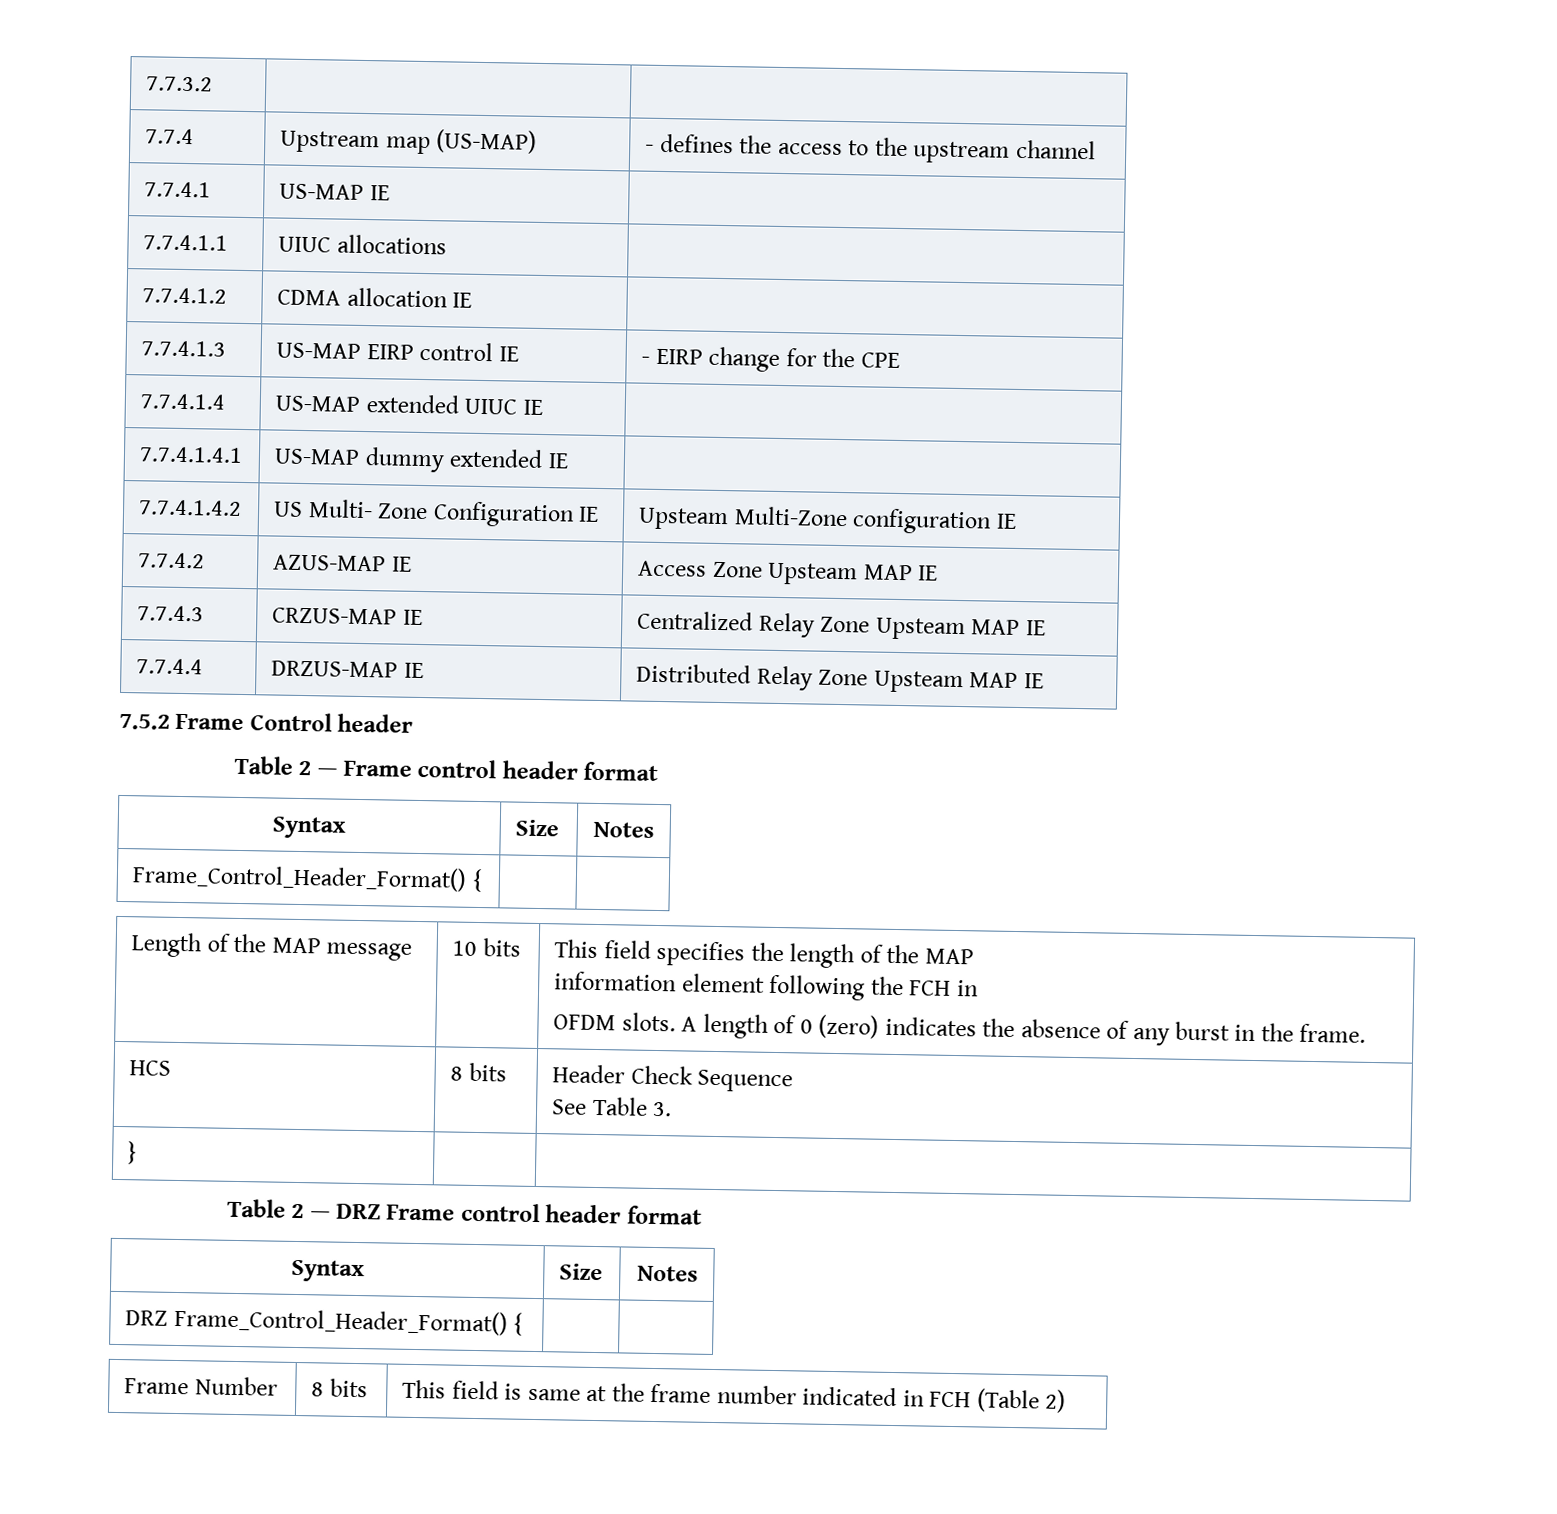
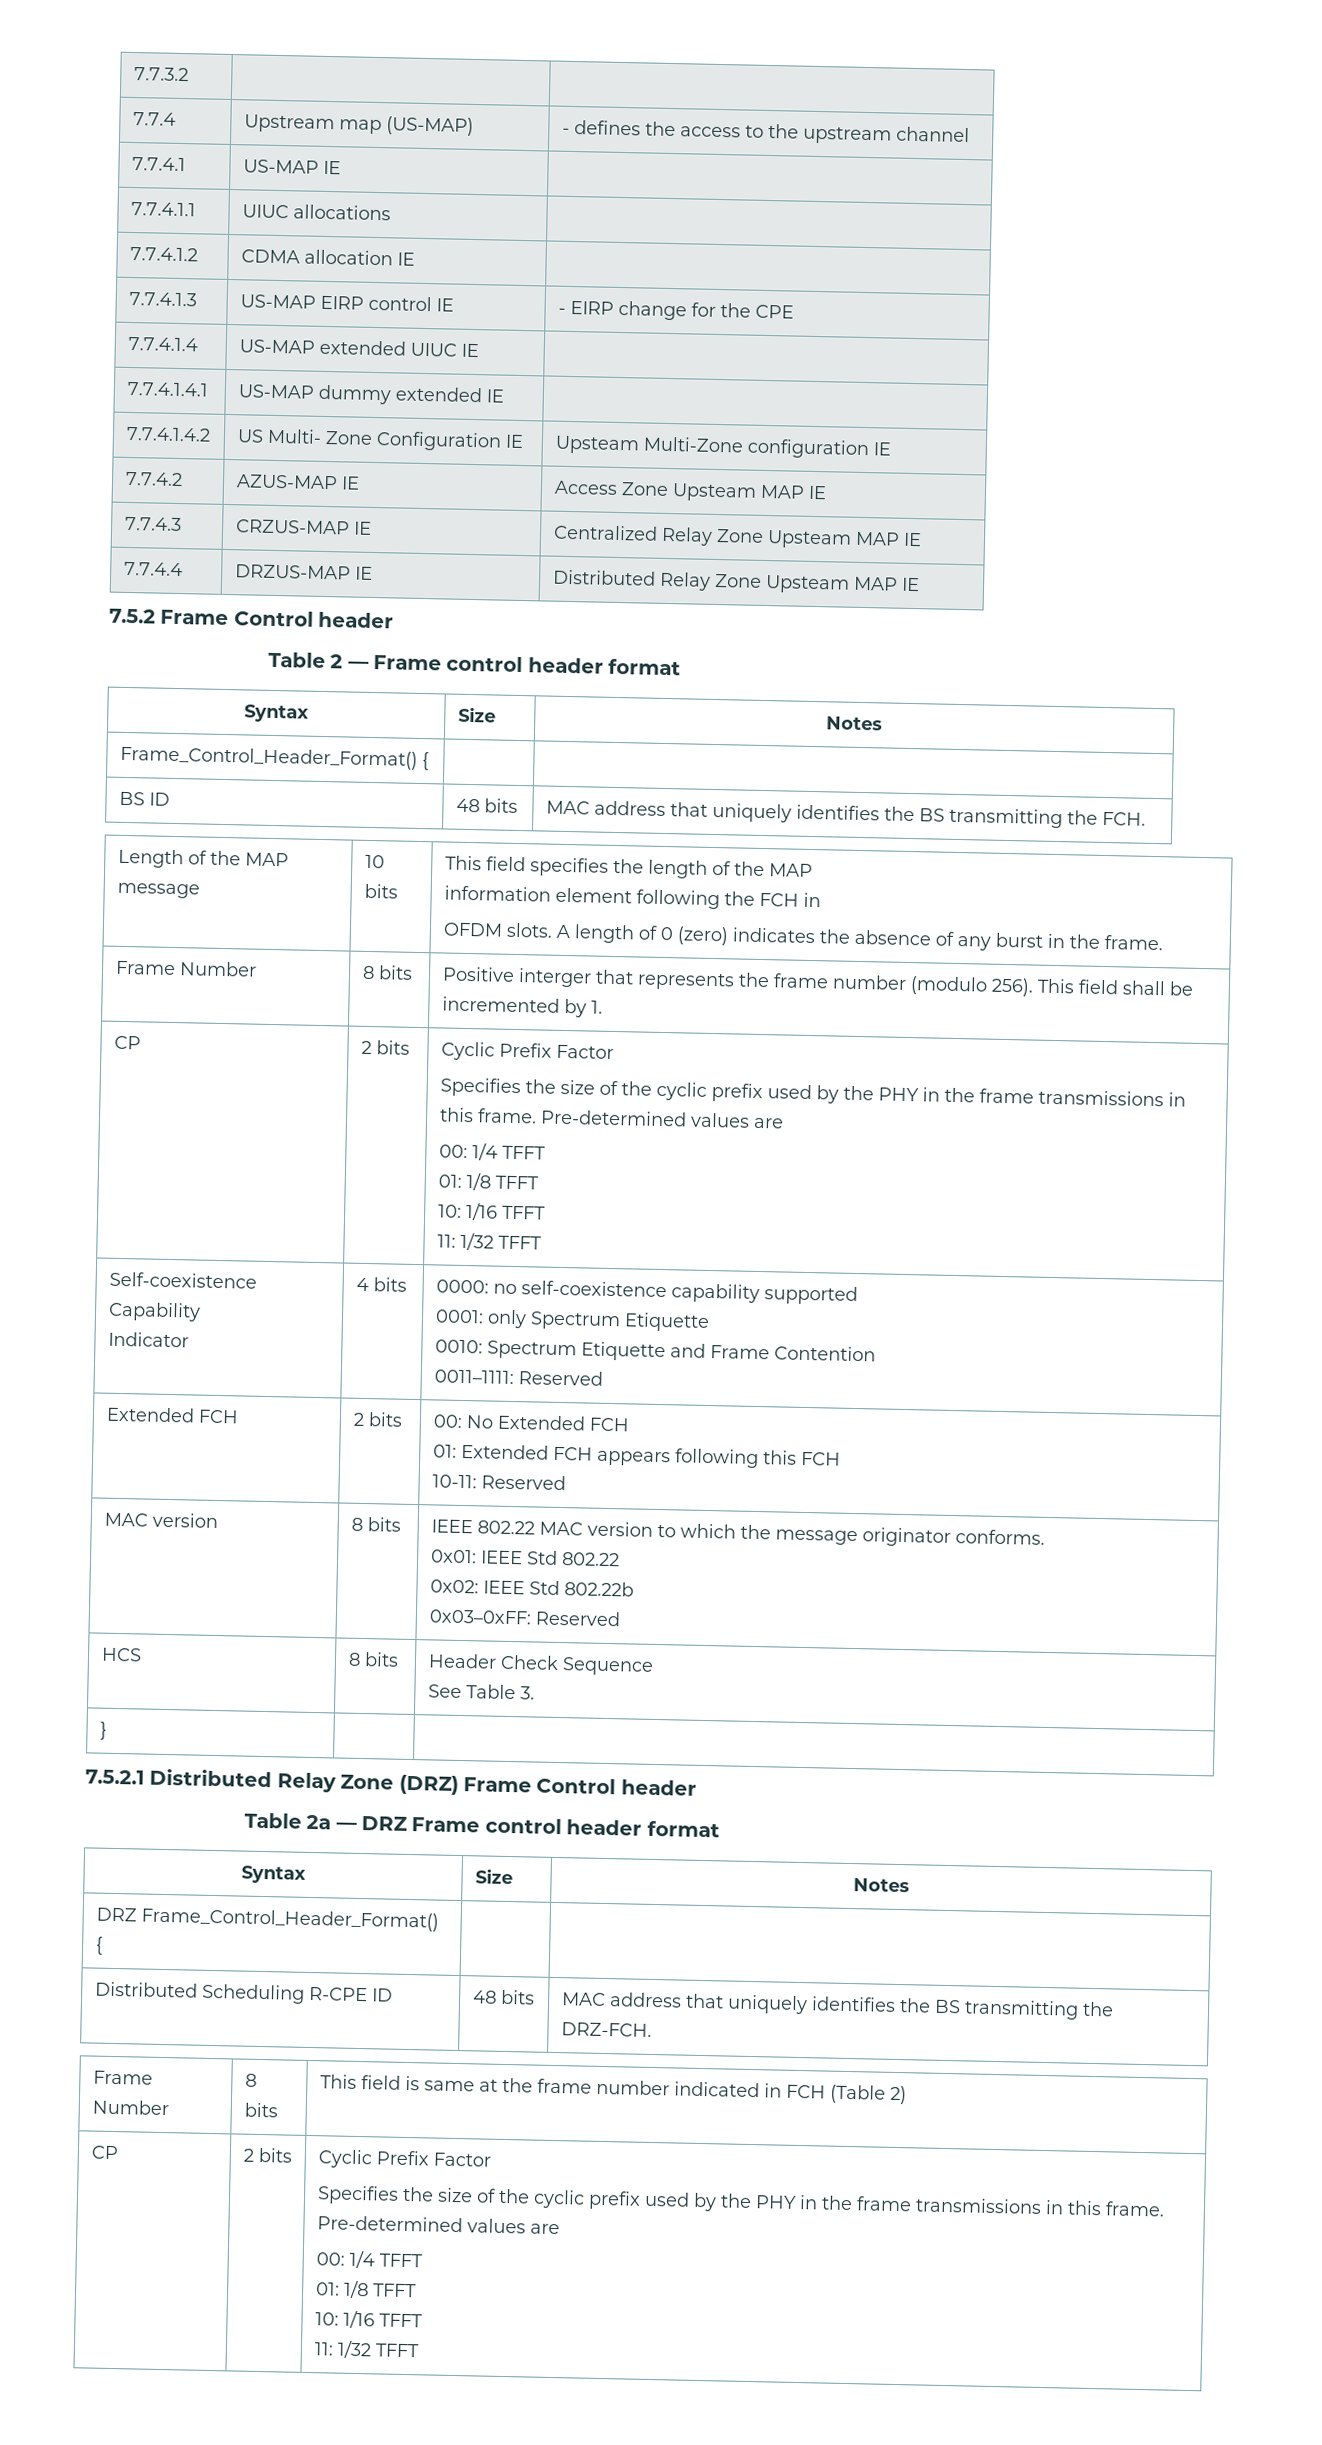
+ BS ID | 48 bits | MAC address that uniquely identifies the BS transmitting the FCH.
+ Frame Number | 8 bits | Positive interger that represents the frame number (modulo 256). This field shall be incremented by 1.
+ CP | 2 bits | Cyclic Prefix Factor
+ Specifies the size of the cyclic prefix used by the PHY in the frame transmissions in this frame. Pre-determined values are
+ 00: 1/4 TFFT
+ 01: 1/8 TFFT
+ 10: 1/16 TFFT
+ 11: 1/32 TFFT
+ Self-coexistence Capability
+ Indicator | 4 bits | 0000: no self-coexistence capability supported
+ 0001: only Spectrum Etiquette
+ 0010: Spectrum Etiquette and Frame Contention
+ 0011–1111: Reserved
+ Extended FCH | 2 bits | 00: No Extended FCH
+ 01: Extended FCH appears following this FCH
+ 10-11: Reserved
+ MAC version | 8 bits | IEEE 802.22 MAC version to which the message originator conforms.
+ 0x01: IEEE Std 802.22
+ 0x02: IEEE Std 802.22b
+ 0x03–0xFF: Reserved
- Table 2 — DRZ Frame control header format
+ 7.5.2.1 Distributed Relay Zone (DRZ) Frame Control header
+ Table 2a — DRZ Frame control header format
+ Distributed Scheduling R-CPE ID | 48 bits | MAC address that uniquely identifies the BS transmitting the DRZ-FCH.
  Frame Number | 8 bits | This field is same at the frame number indicated in FCH (Table 2)
+ CP | 2 bits | Cyclic Prefix Factor
+ Specifies the size of the cyclic prefix used by the PHY in the frame transmissions in this frame. Pre-determined values are
+ 00: 1/4 TFFT
+ 01: 1/8 TFFT
+ 10: 1/16 TFFT
+ 11: 1/32 TFFT

